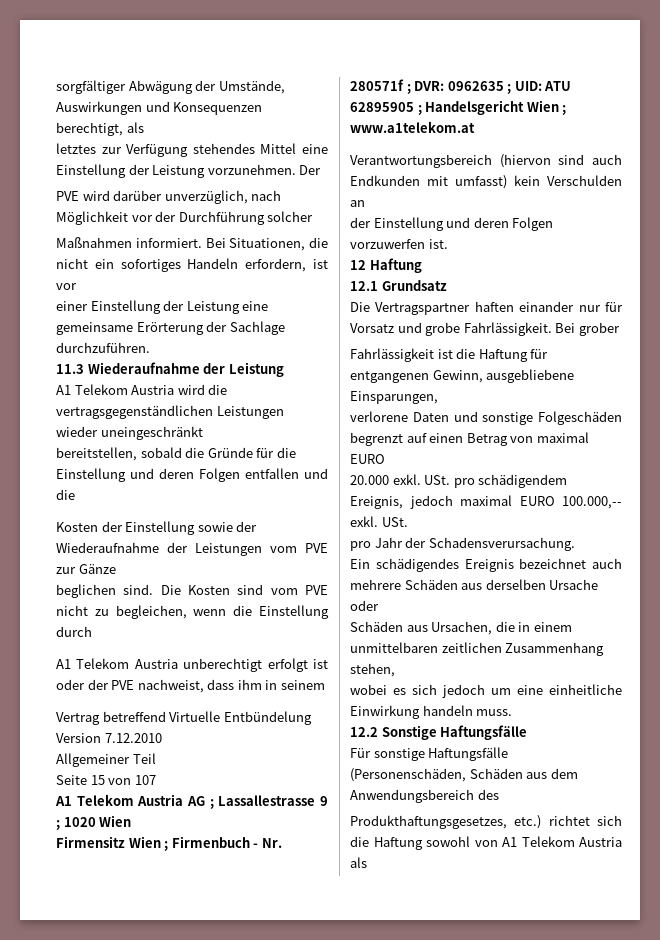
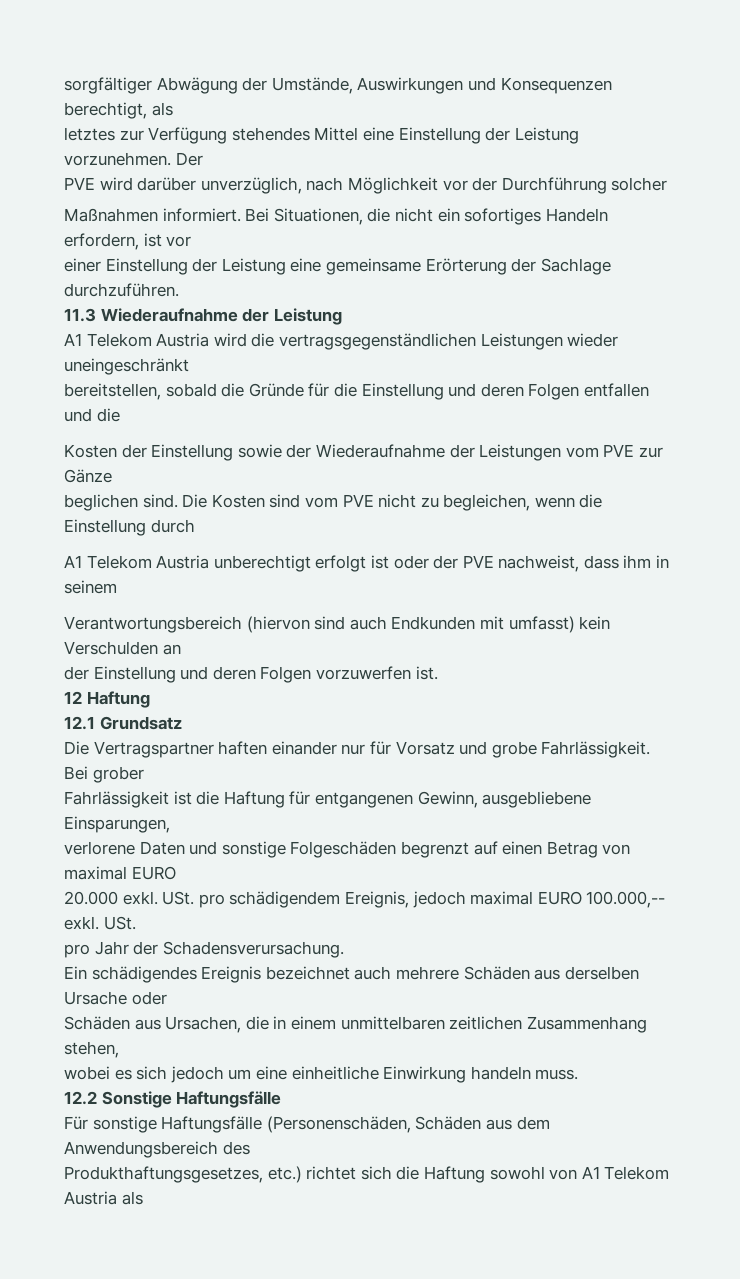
- Vertrag betreffend Virtuelle Entbündelung Version 7.12.2010
- Allgemeiner Teil
- Seite 15 von 107
- A1 Telekom Austria AG ; Lassallestrasse 9 ; 1020 Wien
- Firmensitz Wien ; Firmenbuch - Nr. 280571f ; DVR: 0962635 ; UID: ATU 62895905 ; Handelsgericht Wien ; www.a1telekom.at

